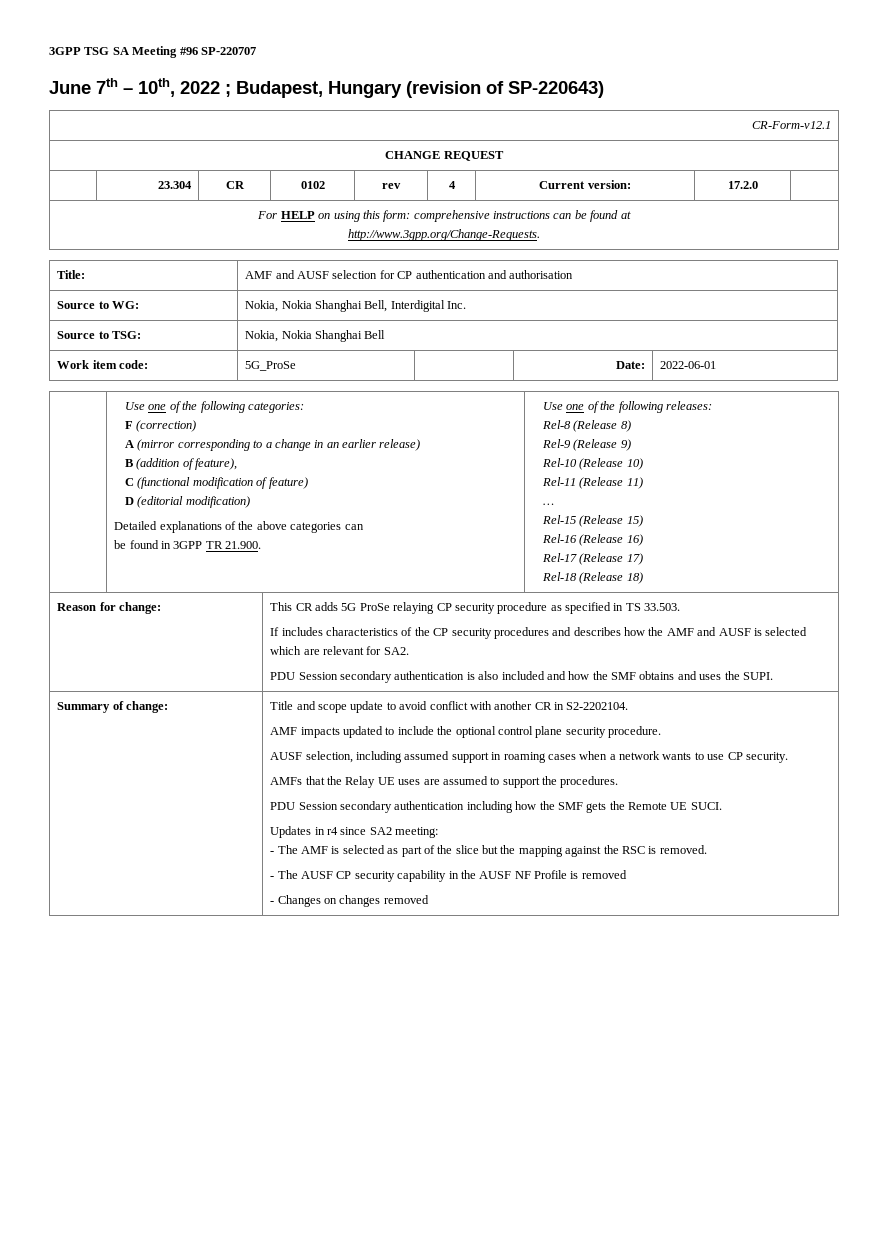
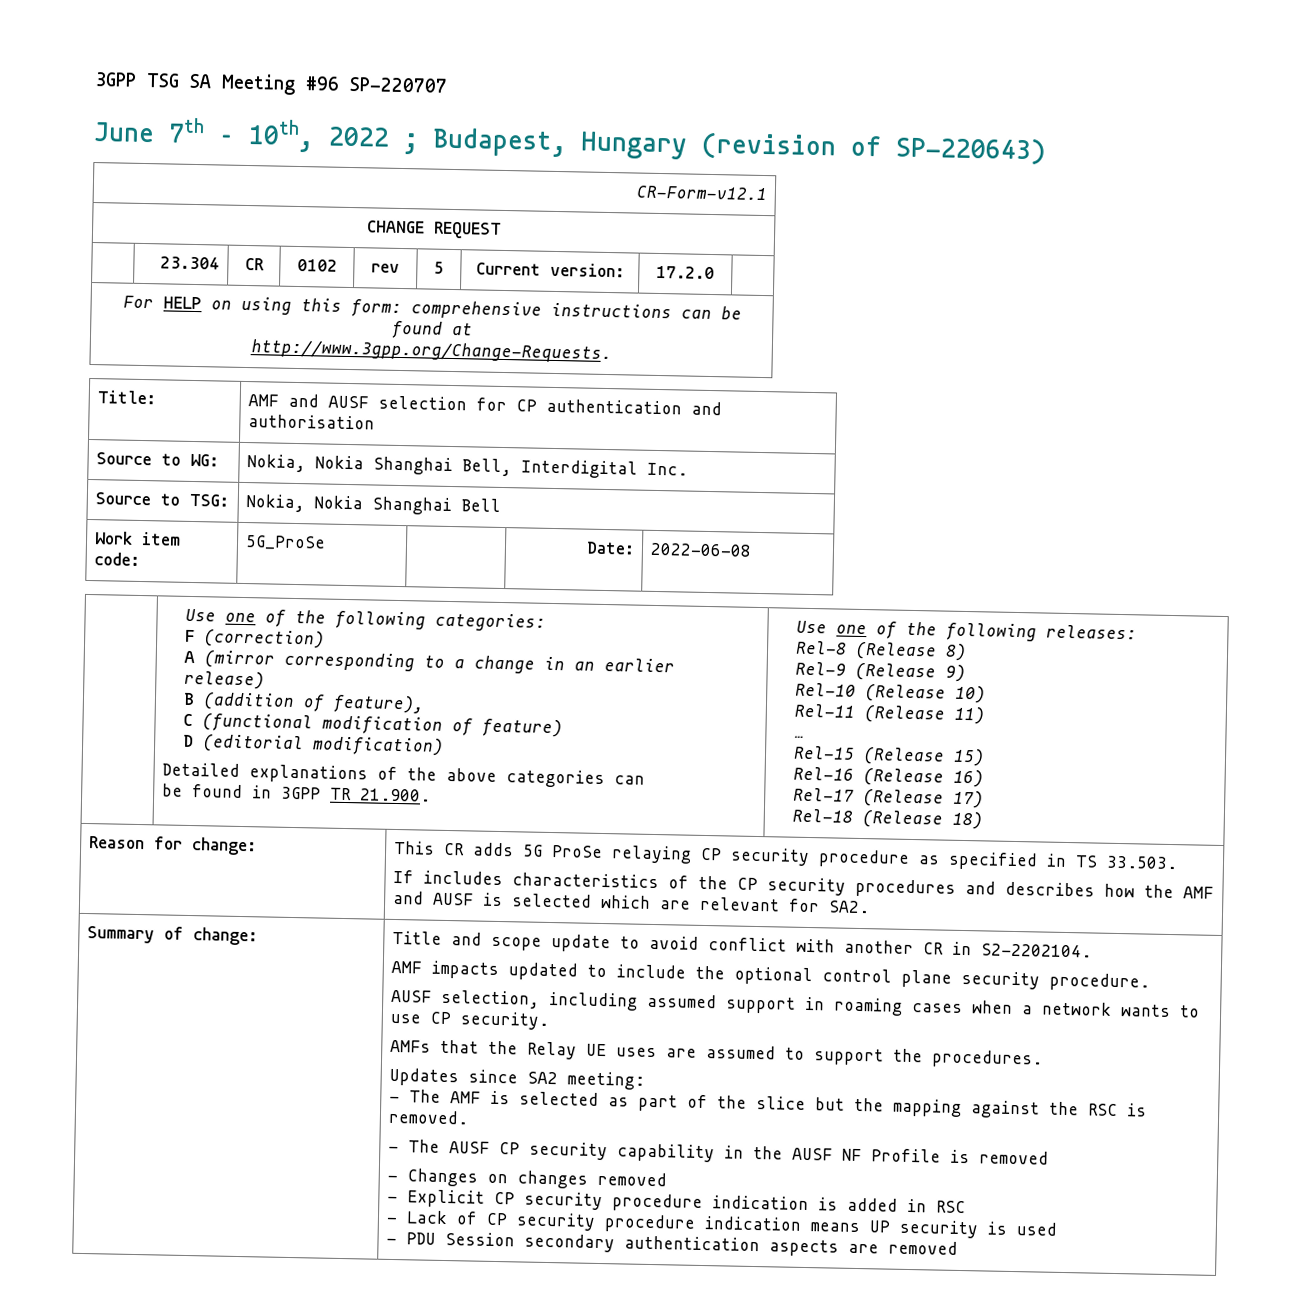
- | 23.304 | CR | 0102 | rev | 4 | Current version: | 17.2.0 |
+ | 23.304 | CR | 0102 | rev | 5 | Current version: | 17.2.0 |
- Work item code: | 5G_ProSe | | Date: | 2022-06-01
+ Work item code: | 5G_ProSe | | Date: | 2022-06-08
- PDU Session secondary authentication is also included and how the SMF obtains and uses the SUPI.
- PDU Session secondary authentication including how the SMF gets the Remote UE SUCI.
- Updates in r4 since SA2 meeting:
+ Updates since SA2 meeting:
+ - Explicit CP security procedure indication is added in RSC
+ - Lack of CP security procedure indication means UP security is used
+ - PDU Session secondary authentication aspects are removed

